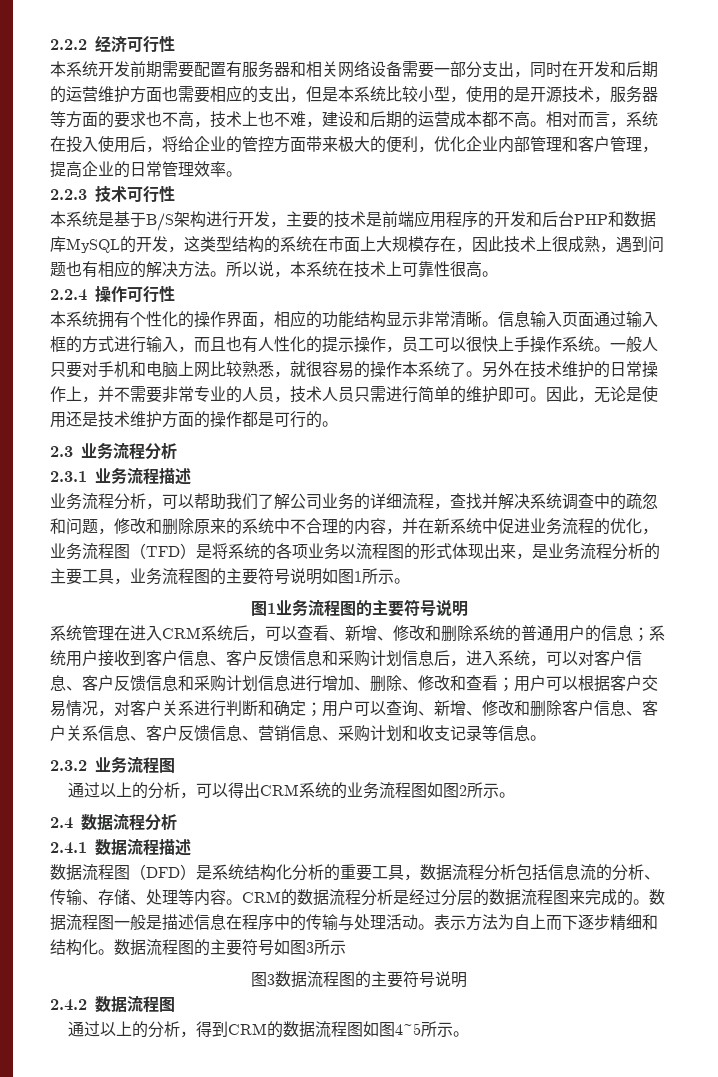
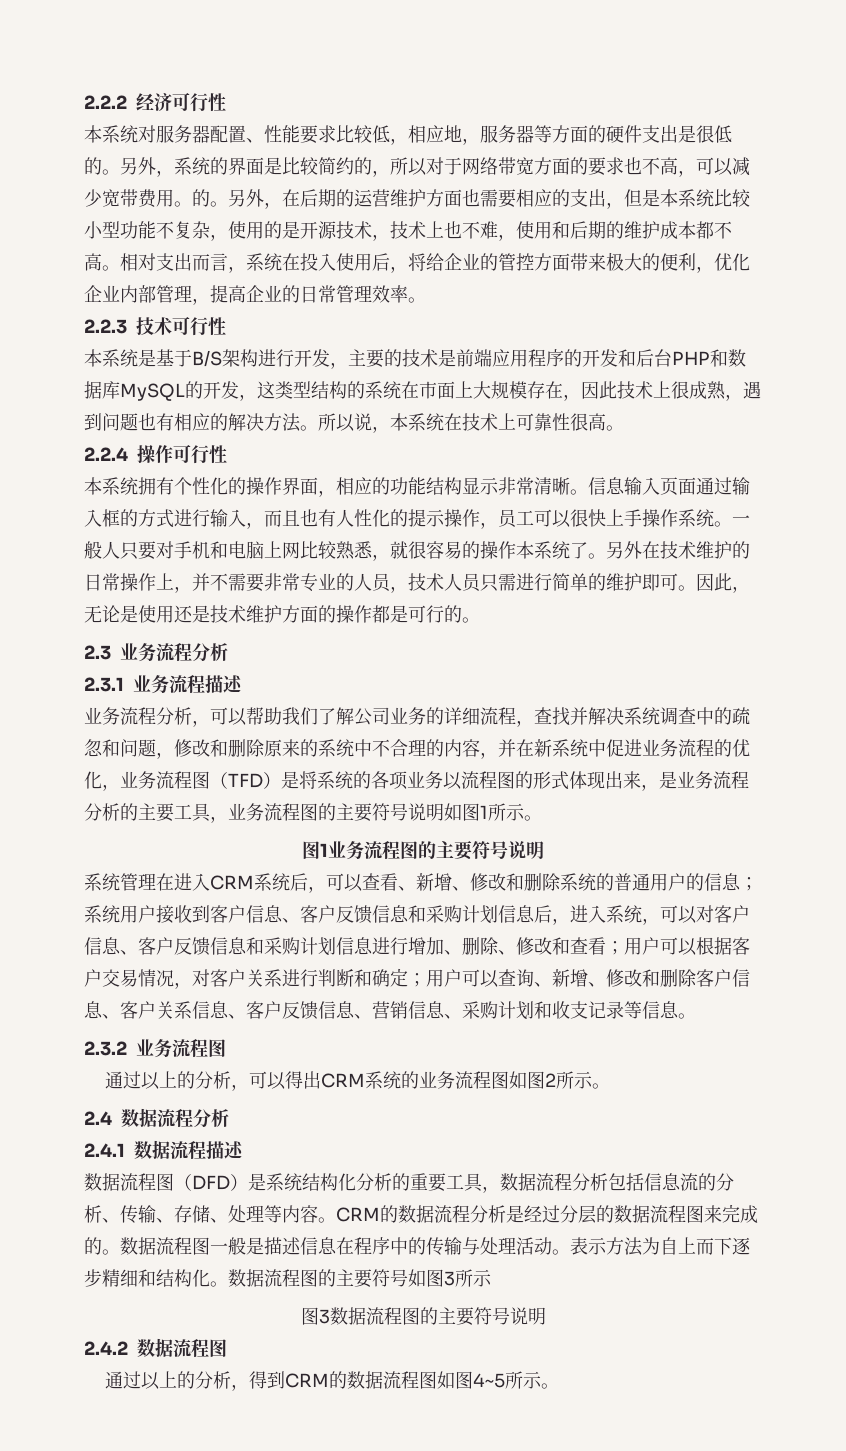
- 本系统开发前期需要配置有服务器和相关网络设备需要一部分支出，同时在开发和后期的运营维护方面也需要相应的支出，但是本系统比较小型，使用的是开源技术，服务器等方面的要求也不高，技术上也不难，建设和后期的运营成本都不高。
+ 本系统对服务器配置、性能要求比较低，相应地，服务器等方面的硬件支出是很低的。另外，系统的界面是比较简约的，所以对于网络带宽方面的要求也不高，可以减少宽带费用。的。另外，在后期的运营维护方面也需要相应的支出，但是本系统比较小型功能不复杂，使用的是开源技术，技术上也不难，使用和后期的维护成本都不高。
- 相对而言，系统在投入使用后，将给企业的管控方面带来极大的便利，优化企业内部管理和客户管理，提高企业的日常管理效率。
+ 相对支出而言，系统在投入使用后，将给企业的管控方面带来极大的便利，优化企业内部管理，提高企业的日常管理效率。

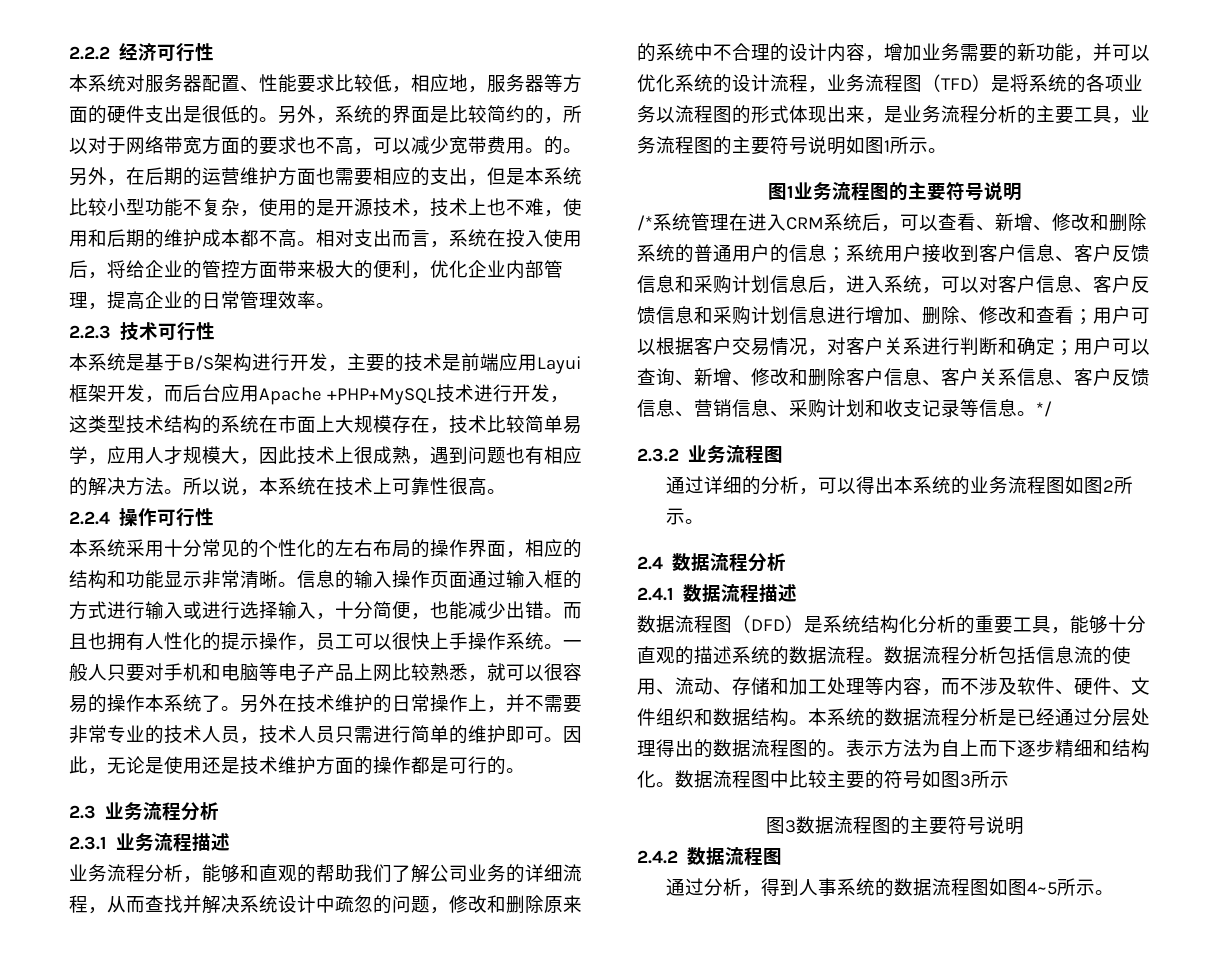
- 本系统是基于B/S架构进行开发，主要的技术是前端应用程序的开发和后台PHP和数据库MySQL的开发，这类型结构的系统在市面上大规模存在，因此技术上很成熟，遇到问题也有相应的解决方法。
+ 本系统是基于B/S架构进行开发，主要的技术是前端应用Layui框架开发，而后台应用Apache +PHP+MySQL技术进行开发，这类型技术结构的系统在市面上大规模存在，技术比较简单易学，应用人才规模大，因此技术上很成熟，遇到问题也有相应的解决方法。
- 本系统拥有个性化的操作界面，相应的功能结构显示非常清晰。
+ 本系统采用十分常见的个性化的左右布局的操作界面，相应的结构和功能显示非常清晰。
- 信息输入页面通过输入框的方式进行输入，而且也有人性化的提示操作，员工可以很快上手操作系统。
+ 信息的输入操作页面通过输入框的方式进行输入或进行选择输入，十分简便，也能减少出错。而且也拥有人性化的提示操作，员工可以很快上手操作系统。
- 一般人只要对手机和电脑上网比较熟悉，就很容易的操作本系统了。
+ 一般人只要对手机和电脑等电子产品上网比较熟悉，就可以很容易的操作本系统了。
- 另外在技术维护的日常操作上，并不需要非常专业的人员，技术人员只需进行简单的维护即可。
+ 另外在技术维护的日常操作上，并不需要非常专业的技术人员，技术人员只需进行简单的维护即可。
- 业务流程分析，可以帮助我们了解公司业务的详细流程，查找并解决系统调查中的疏忽和问题，修改和删除原来的系统中不合理的内容，并在新系统中促进业务流程的优化，业务流程图（TFD）是将系统的各项业务以流程图的形式体现出来，是业务流程分析的主要工具，业务流程图的主要符号说明如图1所示。
+ 业务流程分析，能够和直观的帮助我们了解公司业务的详细流程，从而查找并解决系统设计中疏忽的问题，修改和删除原来的系统中不合理的设计内容，增加业务需要的新功能，并可以优化系统的设计流程，业务流程图（TFD）是将系统的各项业务以流程图的形式体现出来，是业务流程分析的主要工具，业务流程图的主要符号说明如图1所示。
- 系统管理在进入CRM系统后，可以查看、新增、修改和删除系统的普通用户的信息；
+ /*系统管理在进入CRM系统后，可以查看、新增、修改和删除系统的普通用户的信息；
+ */
- 通过以上的分析，可以得出CRM系统的业务流程图如图2所示。
+ 通过详细的分析，可以得出本系统的业务流程图如图2所示。
- 数据流程图（DFD）是系统结构化分析的重要工具，数据流程分析包括信息流的分析、传输、存储、处理等内容。CRM的数据流程分析是经过分层的数据流程图来完成的。数据流程图一般是描述信息在程序中的传输与处理活动。
+ 数据流程图（DFD）是系统结构化分析的重要工具，能够十分直观的描述系统的数据流程。数据流程分析包括信息流的使用、流动、存储和加工处理等内容，而不涉及软件、硬件、文件组织和数据结构。本系统的数据流程分析是已经通过分层处理得出的数据流程图的。
- 数据流程图的主要符号如图3所示
+ 数据流程图中比较主要的符号如图3所示
- 通过以上的分析，得到CRM的数据流程图如图4~5所示。
+ 通过分析，得到人事系统的数据流程图如图4~5所示。

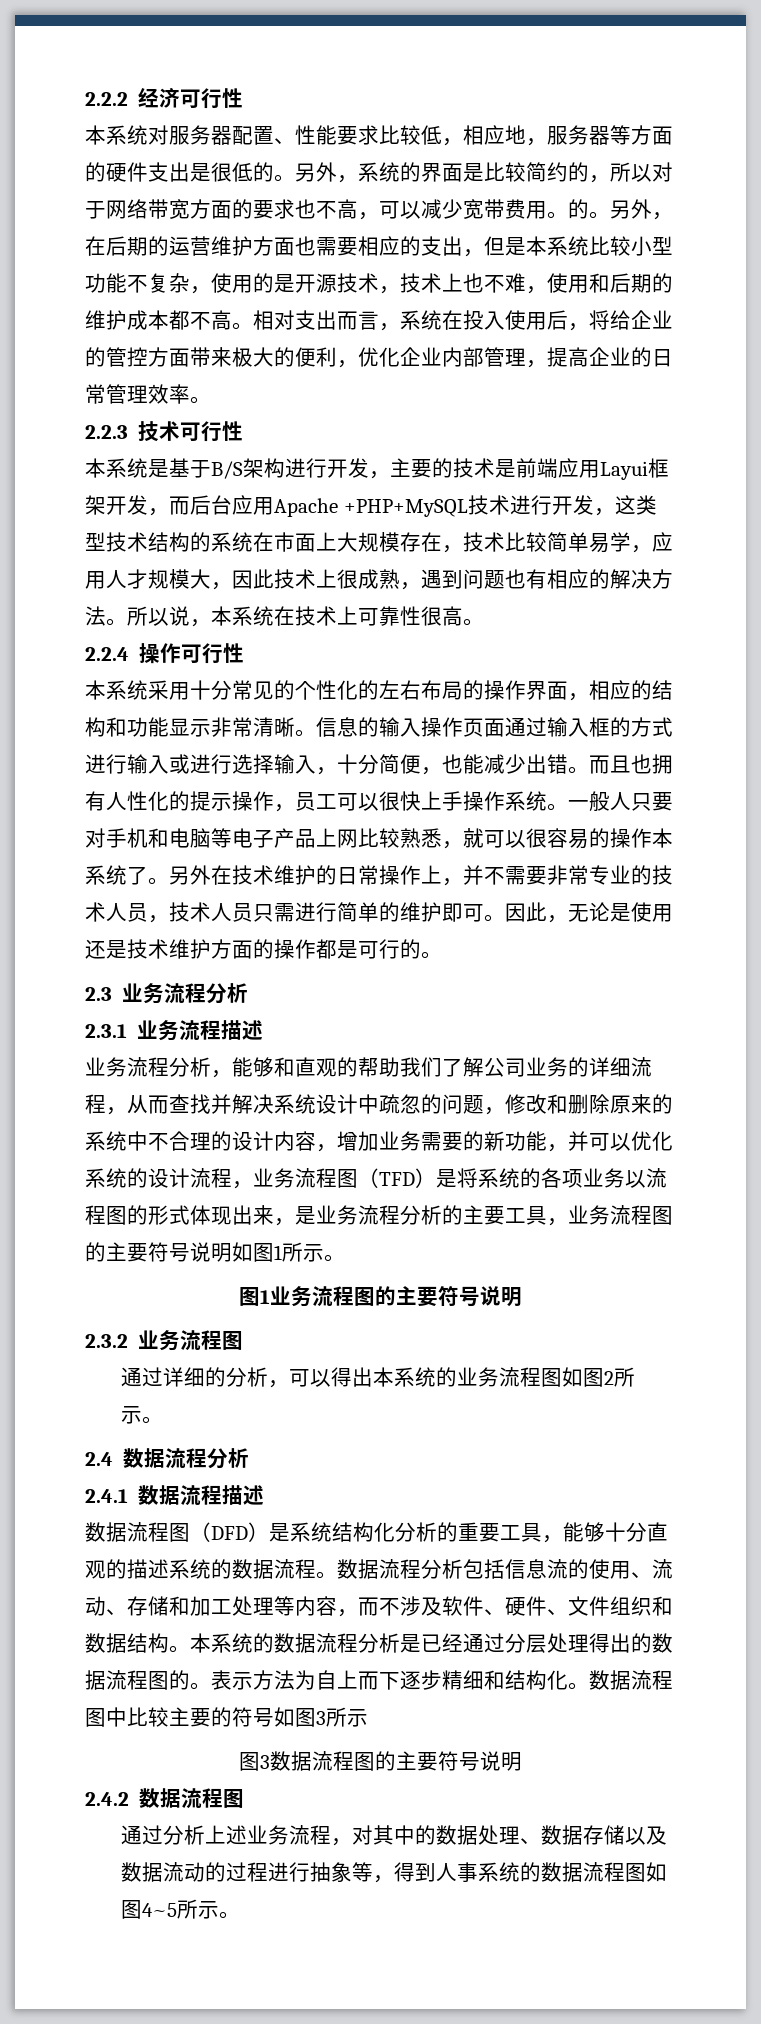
- /*系统管理在进入CRM系统后，可以查看、新增、修改和删除系统的普通用户的信息；系统用户接收到客户信息、客户反馈信息和采购计划信息后，进入系统，可以对客户信息、客户反馈信息和采购计划信息进行增加、删除、修改和查看；用户可以根据客户交易情况，对客户关系进行判断和确定；用户可以查询、新增、修改和删除客户信息、客户关系信息、客户反馈信息、营销信息、采购计划和收支记录等信息。*/
- 通过分析，得到人事系统的数据流程图如图4~5所示。
+ 通过分析上述业务流程，对其中的数据处理、数据存储以及数据流动的过程进行抽象等，得到人事系统的数据流程图如图4~5所示。

